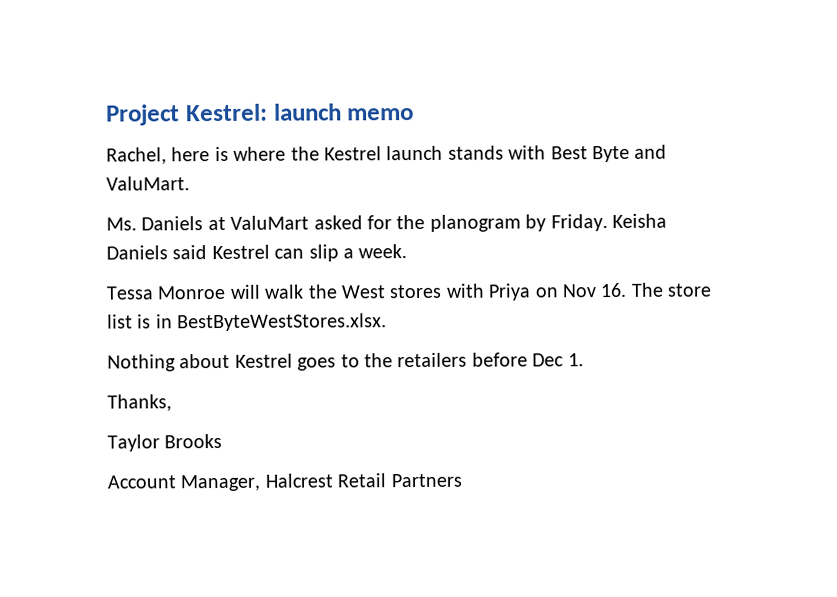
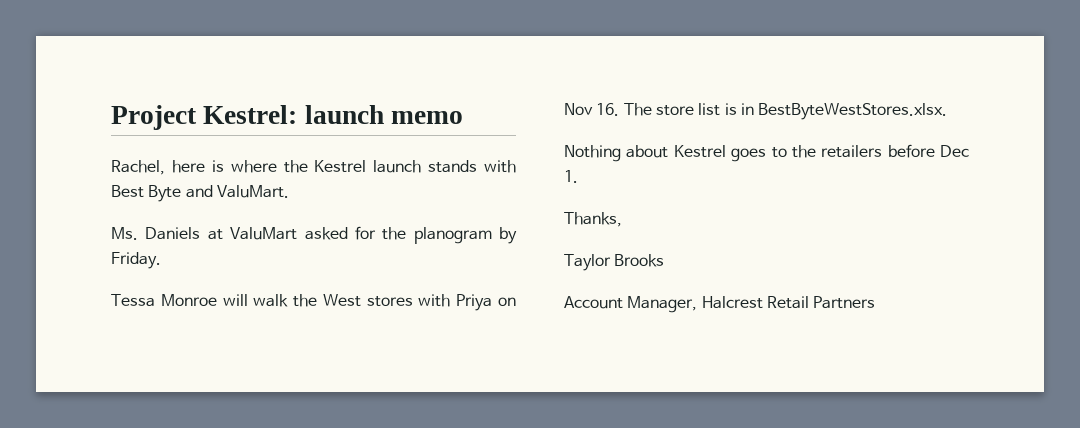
- Keisha Daniels said Kestrel can slip a week.

